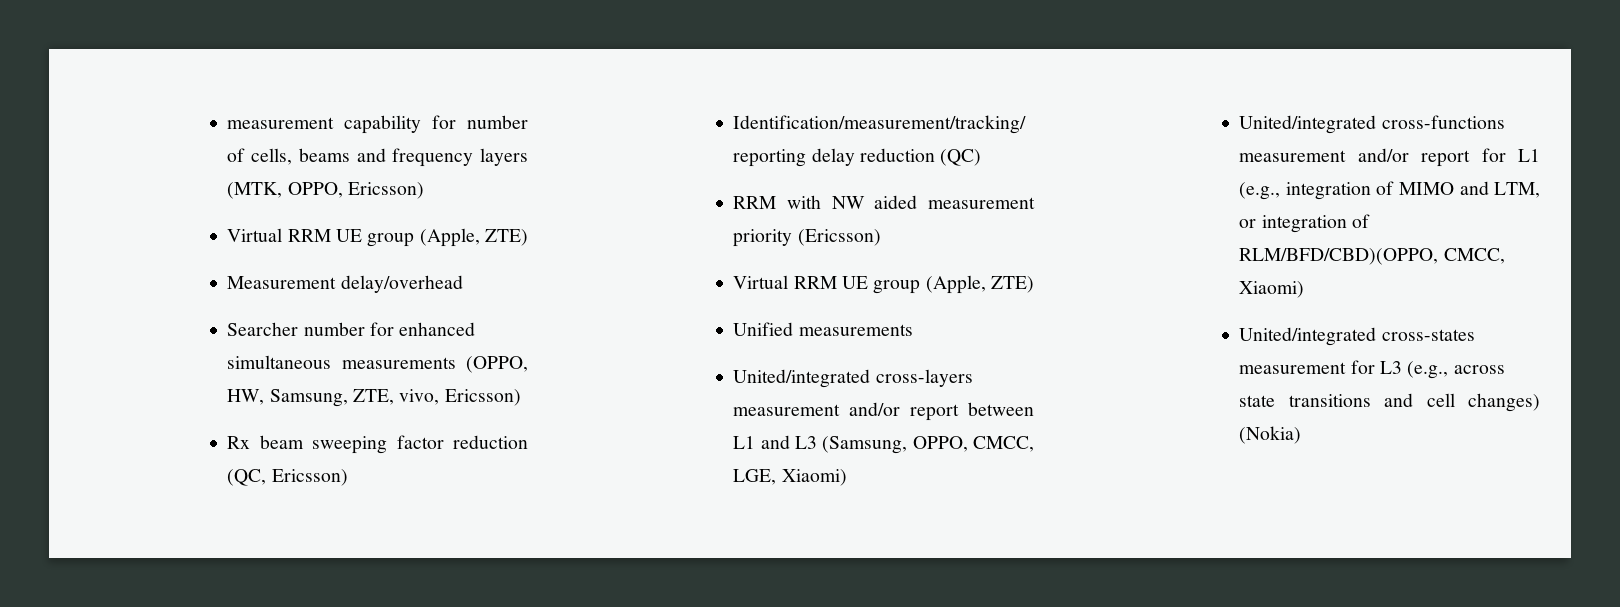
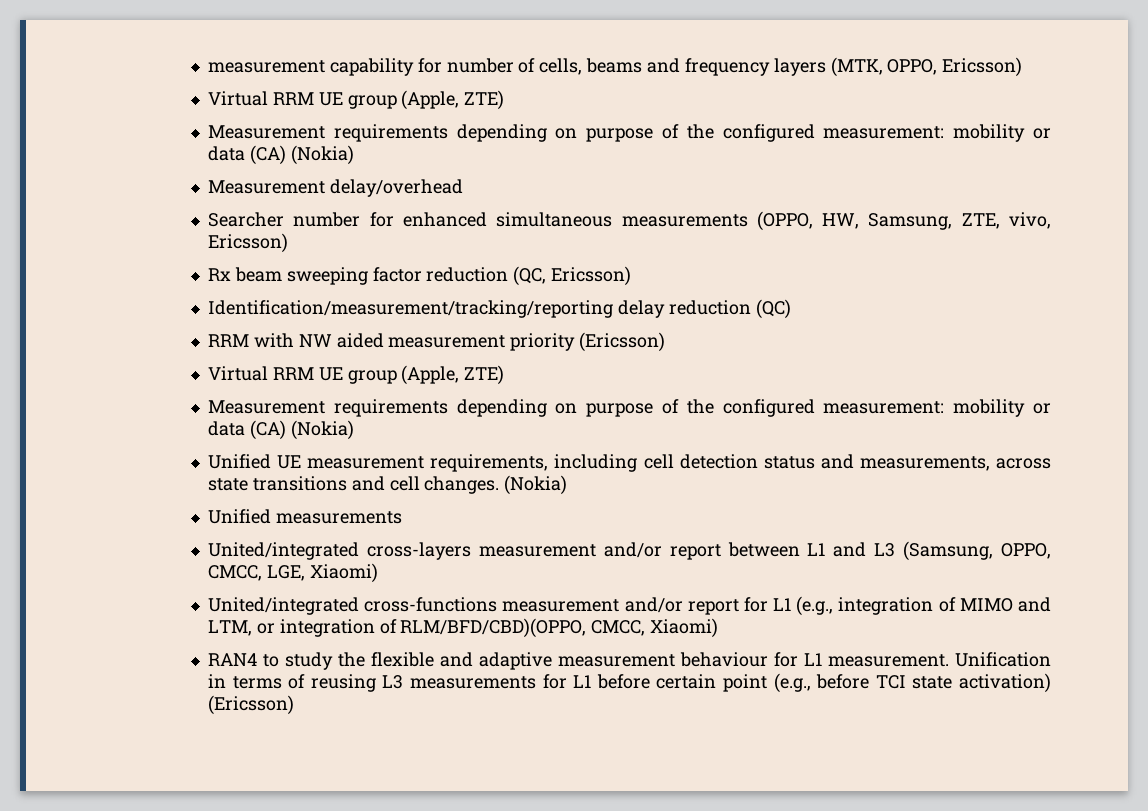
  measurement capability for number of cells, beams and frequency layers (MTK, OPPO, Ericsson)
  Virtual RRM UE group (Apple, ZTE)
+ Measurement requirements depending on purpose of the configured measurement: mobility or data (CA) (Nokia)
  RRM with NW aided measurement priority (Ericsson)
  Virtual RRM UE group (Apple, ZTE)
+ Measurement requirements depending on purpose of the configured measurement: mobility or data (CA) (Nokia)
+ Unified UE measurement requirements, including cell detection status and measurements, across state transitions and cell changes. (Nokia)
- United/integrated cross-states measurement for L3 (e.g., across state transitions and cell changes) (Nokia)
+ RAN4 to study the flexible and adaptive measurement behaviour for L1 measurement. Unification in terms of reusing L3 measurements for L1 before certain point (e.g., before TCI state activation) (Ericsson)

